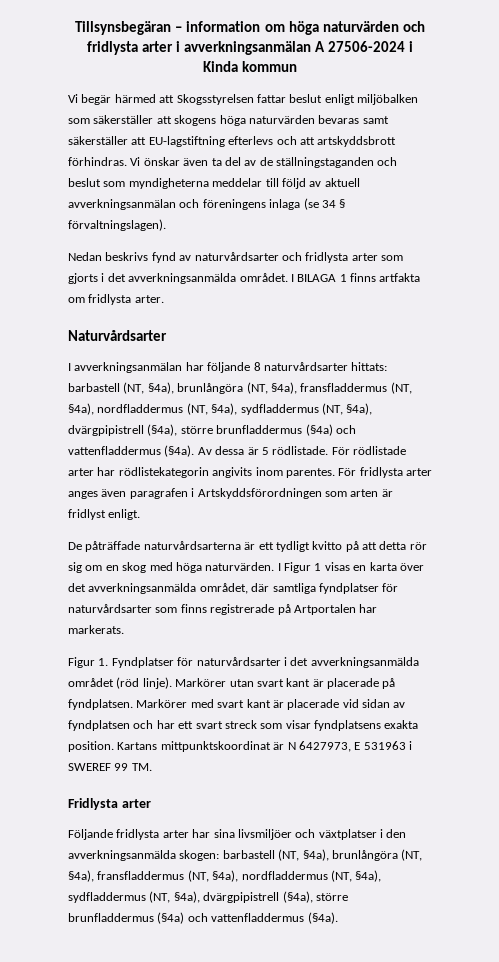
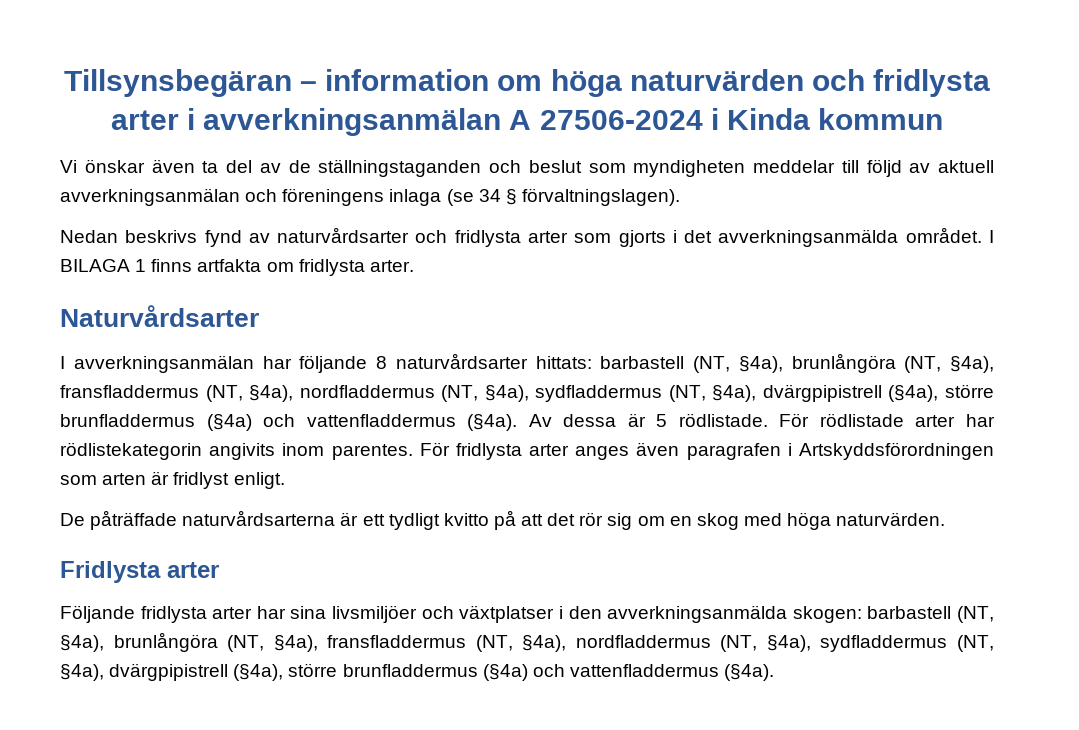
- Vi begär härmed att Skogsstyrelsen fattar beslut enligt miljöbalken som säkerställer att skogens höga naturvärden bevaras samt säkerställer att EU-lagstiftning efterlevs och att artskyddsbrott förhindras. Vi önskar även ta del av de ställningstaganden och beslut som myndigheterna meddelar till följd av aktuell avverkningsanmälan och föreningens inlaga (se 34 § förvaltningslagen).
+ Vi önskar även ta del av de ställningstaganden och beslut som myndigheten meddelar till följd av aktuell avverkningsanmälan och föreningens inlaga (se 34 § förvaltningslagen).
- De påträffade naturvårdsarterna är ett tydligt kvitto på att detta rör sig om en skog med höga naturvärden. I Figur 1 visas en karta över det avverkningsanmälda området, där samtliga fyndplatser för naturvårdsarter som finns registrerade på Artportalen har markerats.
- Figur 1. Fyndplatser för naturvårdsarter i det avverkningsanmälda området (röd linje). Markörer utan svart kant är placerade på fyndplatsen. Markörer med svart kant är placerade vid sidan av fyndplatsen och har ett svart streck som visar fyndplatsens exakta position. Kartans mittpunktskoordinat är N 6427973, E 531963 i SWEREF 99 TM.
+ De påträffade naturvårdsarterna är ett tydligt kvitto på att det rör sig om en skog med höga naturvärden.

